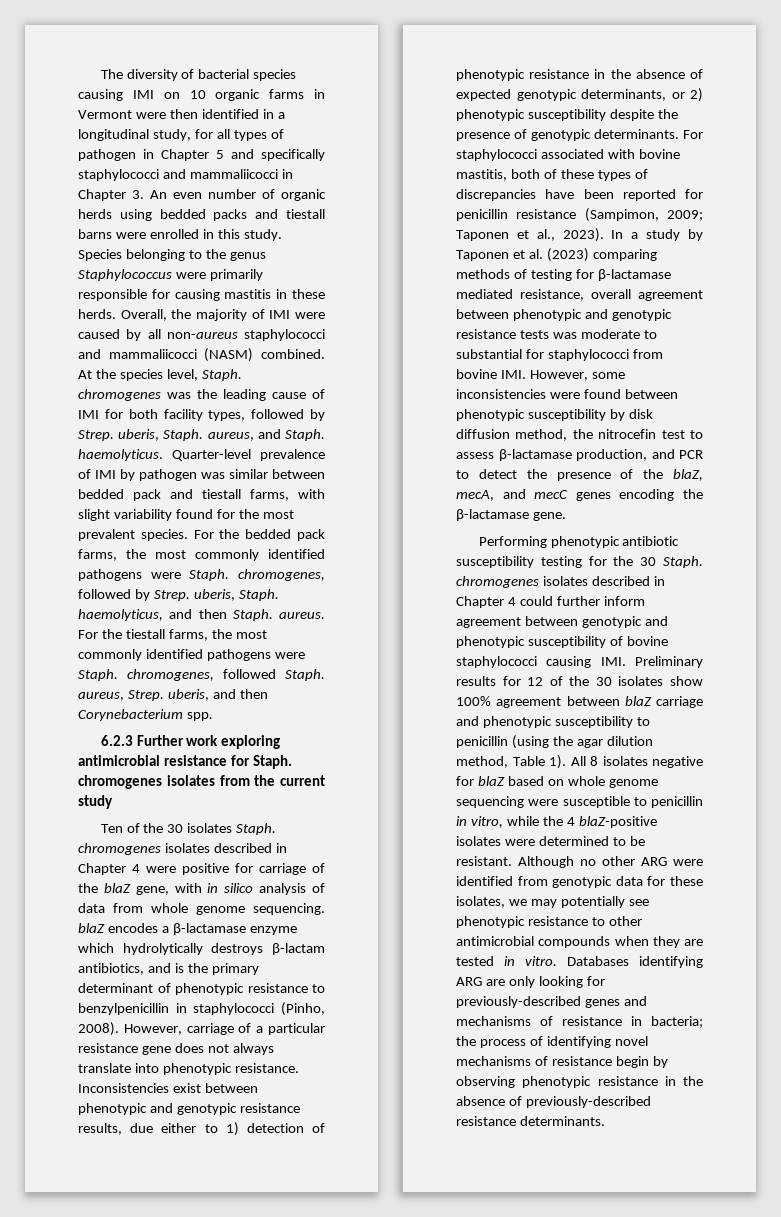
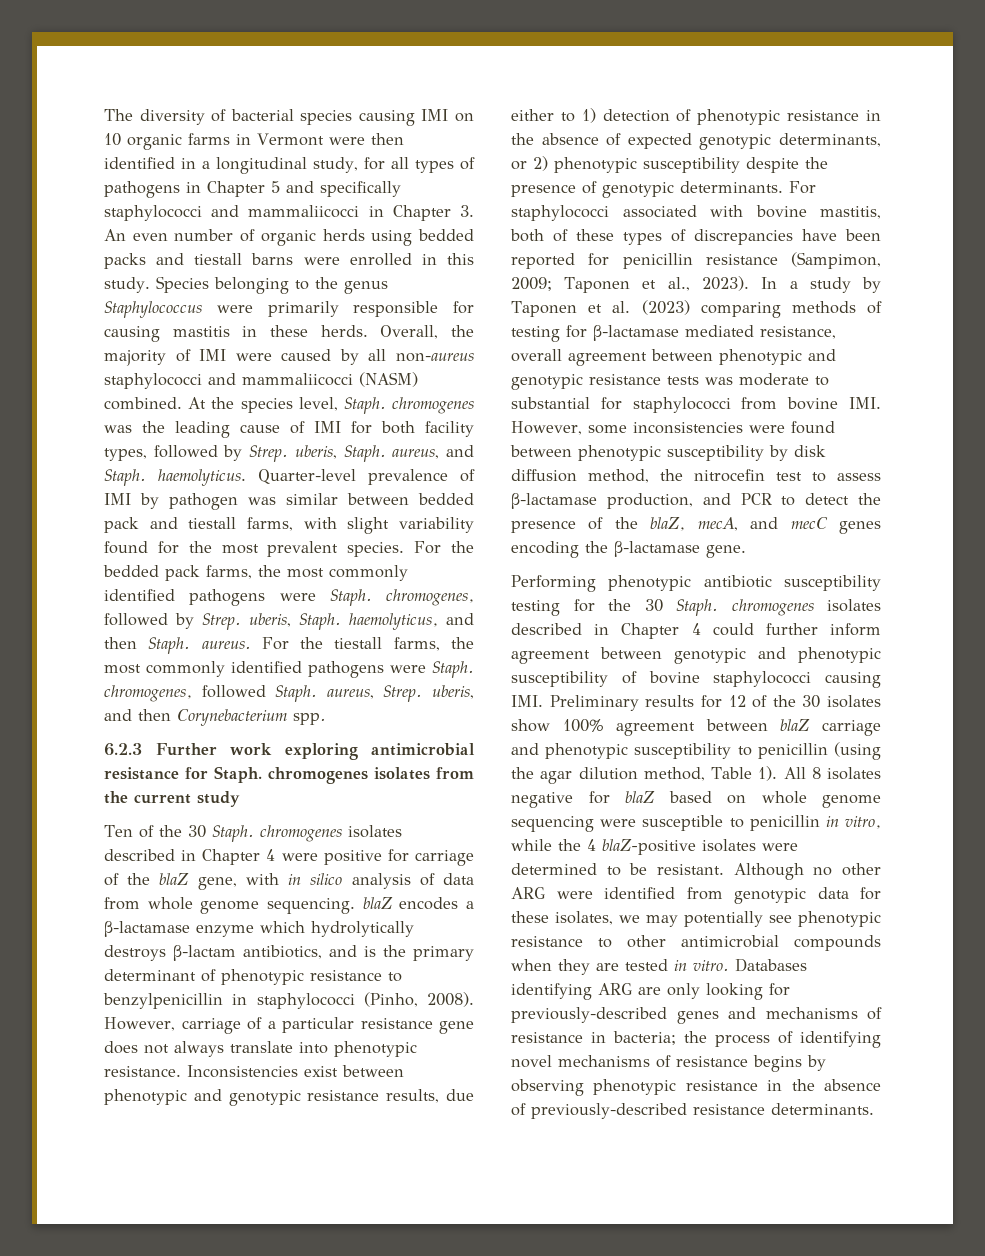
- The diversity of bacterial species causing IMI on 10 organic farms in Vermont were then identified in a longitudinal study, for all types of pathogen in Chapter 5 and specifically staphylococci and mammaliicocci in Chapter 3. An even number of organic herds using bedded packs and tiestall barns were enrolled in this study.
+ The diversity of bacterial species causing IMI on 10 organic farms in Vermont were then identified in a longitudinal study, for all types of pathogens in Chapter 5 and specifically staphylococci and mammaliicocci in Chapter 3. An even number of organic herds using bedded packs and tiestall barns were enrolled in this study.
- Ten of the 30 isolates Staph. chromogenes isolates described in Chapter 4 were positive for carriage of the blaZ gene, with in silico analysis of data from whole genome sequencing. blaZ encodes a β-lactamase enzyme which hydrolytically destroys β-lactam antibiotics, and is the primary determinant of phenotypic resistance to benzylpenicillin in staphylococci (Pinho, 2008).
+ Ten of the 30 Staph. chromogenes isolates described in Chapter 4 were positive for carriage of the blaZ gene, with in silico analysis of data from whole genome sequencing. blaZ encodes a β-lactamase enzyme which hydrolytically destroys β-lactam antibiotics, and is the primary determinant of phenotypic resistance to benzylpenicillin in staphylococci (Pinho, 2008).
- Databases identifying ARG are only looking for previously-described genes and mechanisms of resistance in bacteria; the process of identifying novel mechanisms of resistance begin by observing phenotypic resistance in the absence of previously-described resistance determinants.
+ Databases identifying ARG are only looking for previously-described genes and mechanisms of resistance in bacteria; the process of identifying novel mechanisms of resistance begins by observing phenotypic resistance in the absence of previously-described resistance determinants.

